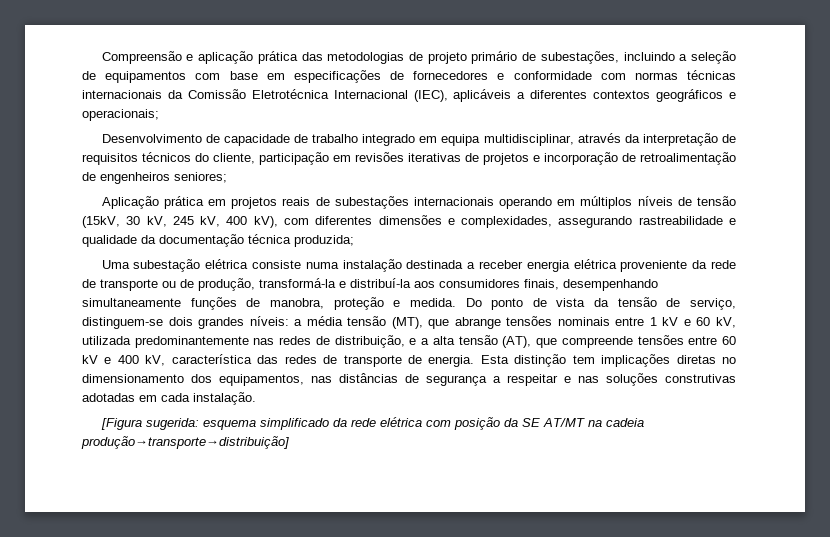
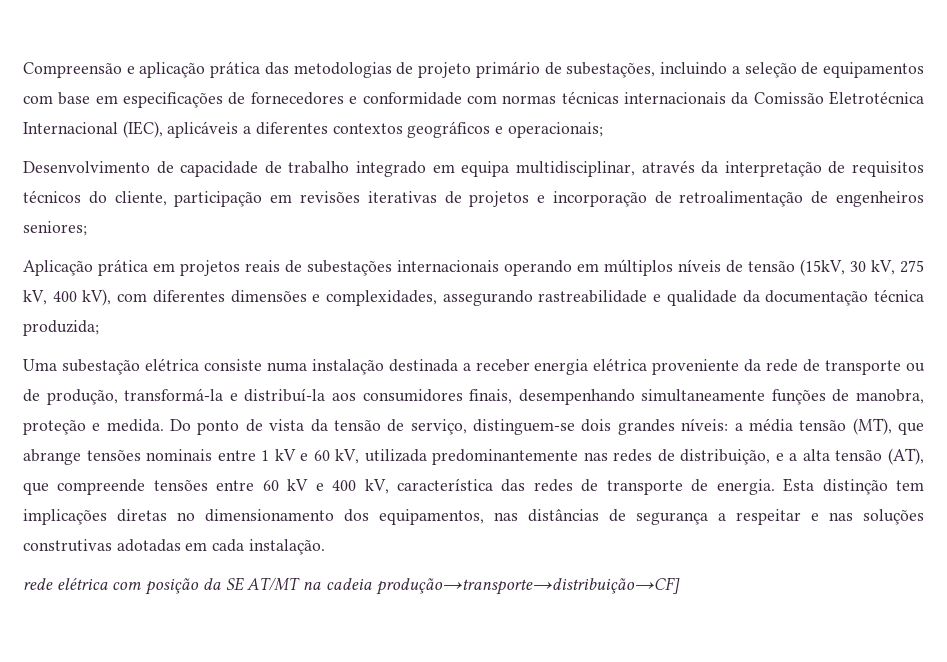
- Aplicação prática em projetos reais de subestações internacionais operando em múltiplos níveis de tensão (15kV, 30 kV, 245 kV, 400 kV), com diferentes dimensões e complexidades, assegurando rastreabilidade e qualidade da documentação técnica produzida;
+ Aplicação prática em projetos reais de subestações internacionais operando em múltiplos níveis de tensão (15kV, 30 kV, 275 kV, 400 kV), com diferentes dimensões e complexidades, assegurando rastreabilidade e qualidade da documentação técnica produzida;
- [Figura sugerida: esquema simplificado da rede elétrica com posição da SE AT/MT na cadeia produção→transporte→distribuição]
+ rede elétrica com posição da SE AT/MT na cadeia produção→transporte→distribuição→CF]

